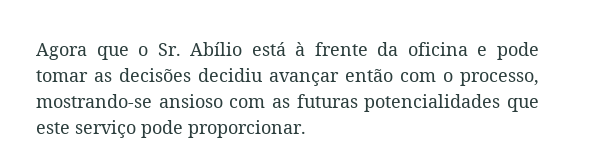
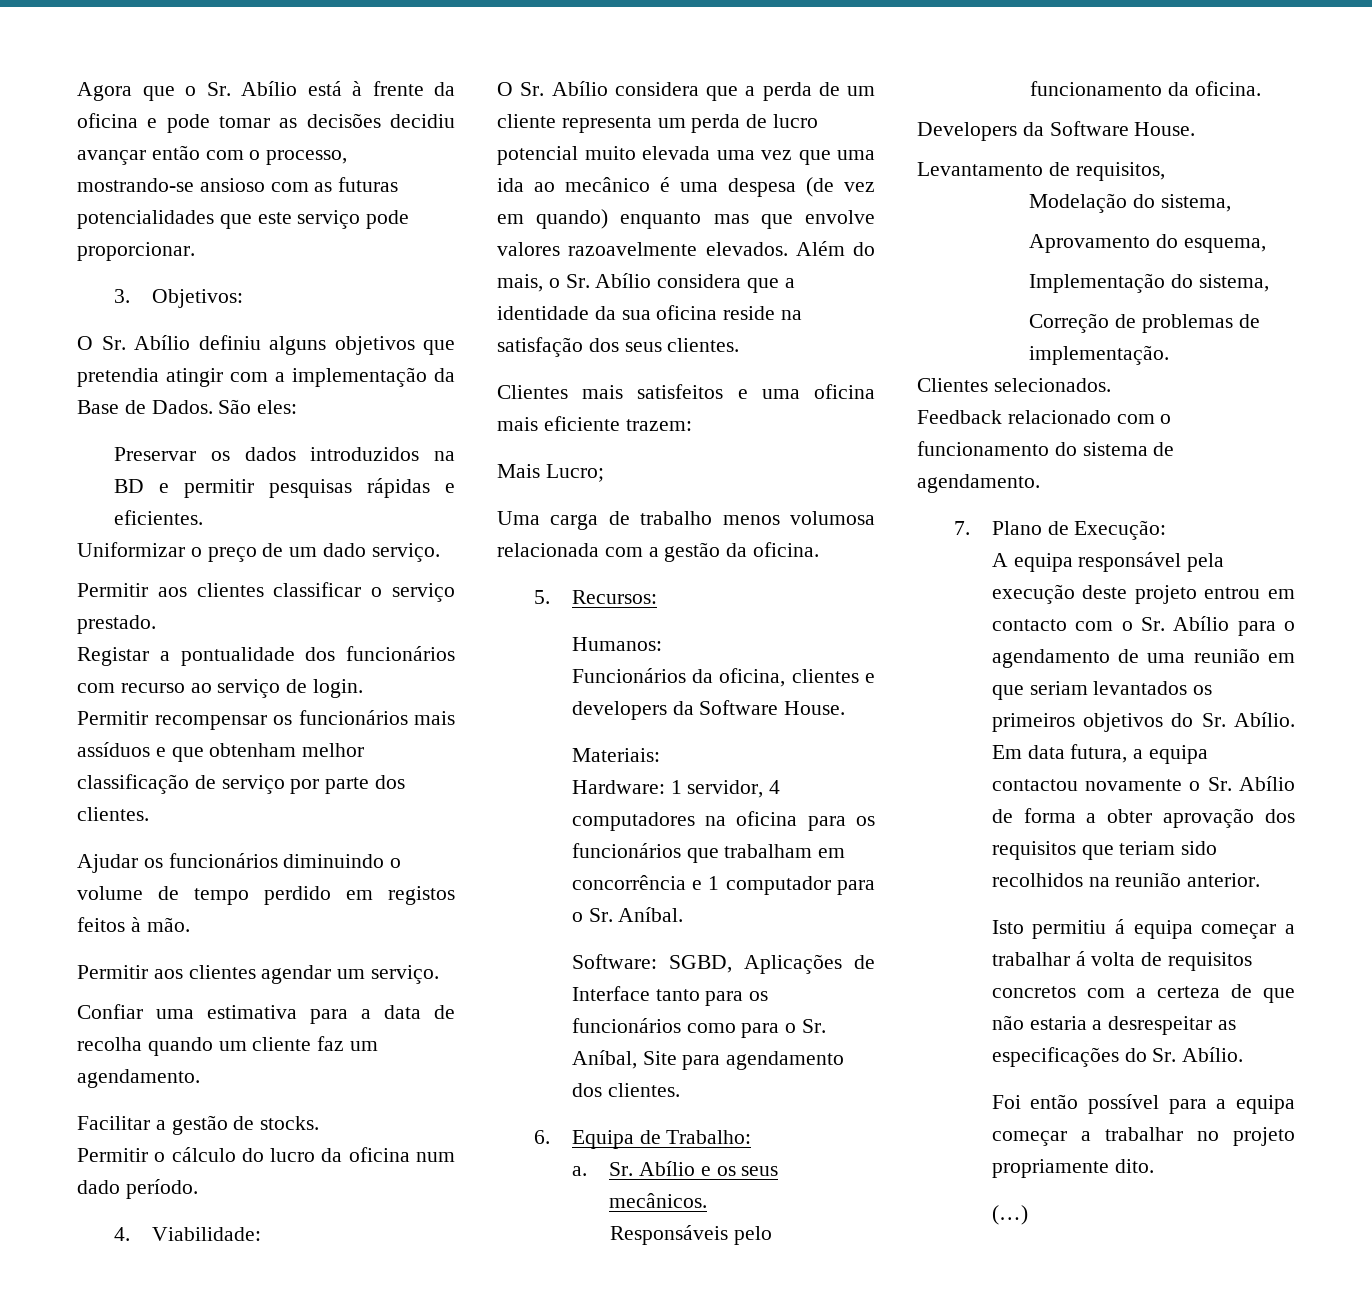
+ 3. Objetivos:
+ O Sr. Abílio definiu alguns objetivos que pretendia atingir com a implementação da Base de Dados. São eles:
+ Preservar os dados introduzidos na BD e permitir pesquisas rápidas e eficientes.
+ Uniformizar o preço de um dado serviço.
+ Permitir aos clientes classificar o serviço prestado.
+ Registar a pontualidade dos funcionários com recurso ao serviço de login.
+ Permitir recompensar os funcionários mais assíduos e que obtenham melhor classificação de serviço por parte dos clientes.
+ Ajudar os funcionários diminuindo o volume de tempo perdido em registos feitos à mão.
+ Permitir aos clientes agendar um serviço.
+ Confiar uma estimativa para a data de recolha quando um cliente faz um agendamento.
+ Facilitar a gestão de stocks.
+ Permitir o cálculo do lucro da oficina num dado período.
+ 4. Viabilidade:
+ O Sr. Abílio considera que a perda de um cliente representa um perda de lucro potencial muito elevada uma vez que uma ida ao mecânico é uma despesa (de vez em quando) enquanto mas que envolve valores razoavelmente elevados. Além do mais, o Sr. Abílio considera que a identidade da sua oficina reside na satisfação dos seus clientes.
+ Clientes mais satisfeitos e uma oficina mais eficiente trazem:
+ Mais Lucro;
+ Uma carga de trabalho menos volumosa relacionada com a gestão da oficina.
+ 5. Recursos:
+ Humanos:
+ Funcionários da oficina, clientes e developers da Software House.
+ Materiais:
+ Hardware: 1 servidor, 4 computadores na oficina para os funcionários que trabalham em concorrência e 1 computador para o Sr. Aníbal.
+ Software: SGBD, Aplicações de Interface tanto para os funcionários como para o Sr. Aníbal, Site para agendamento dos clientes.
+ 6. Equipa de Trabalho:
+ a. Sr. Abílio e os seus mecânicos.
+ Responsáveis pelo funcionamento da oficina.
+ Developers da Software House.
+ Levantamento de requisitos,
+ Modelação do sistema,
+ Aprovamento do esquema,
+ Implementação do sistema,
+ Correção de problemas de implementação.
+ Clientes selecionados.
+ Feedback relacionado com o funcionamento do sistema de agendamento.
+ 7. Plano de Execução:
+ A equipa responsável pela execução deste projeto entrou em contacto com o Sr. Abílio para o agendamento de uma reunião em que seriam levantados os primeiros objetivos do Sr. Abílio. Em data futura, a equipa contactou novamente o Sr. Abílio de forma a obter aprovação dos requisitos que teriam sido recolhidos na reunião anterior.
+ Isto permitiu á equipa começar a trabalhar á volta de requisitos concretos com a certeza de que não estaria a desrespeitar as especificações do Sr. Abílio.
+ Foi então possível para a equipa começar a trabalhar no projeto propriamente dito.
+ (…)

